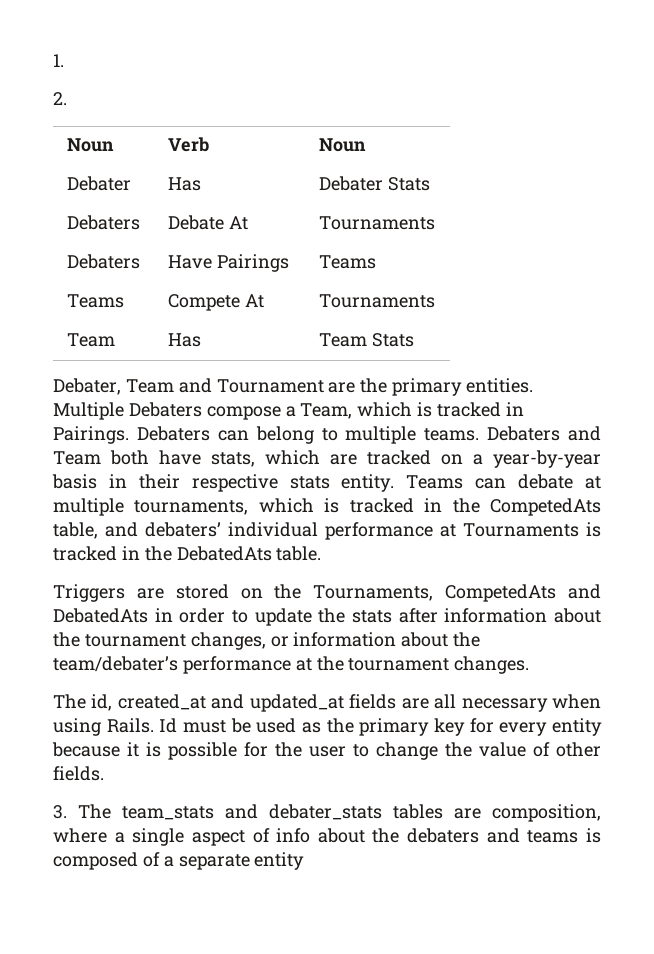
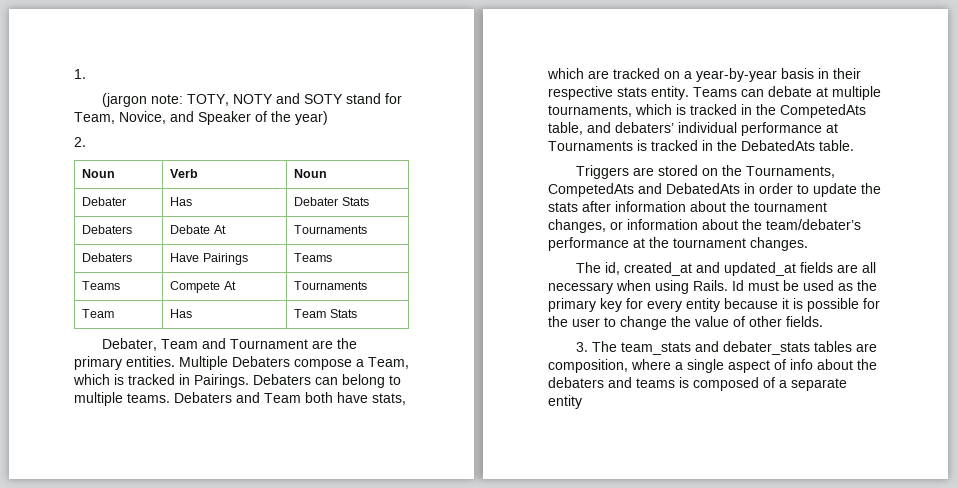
+ (jargon note: TOTY, NOTY and SOTY stand for Team, Novice, and Speaker of the year)

